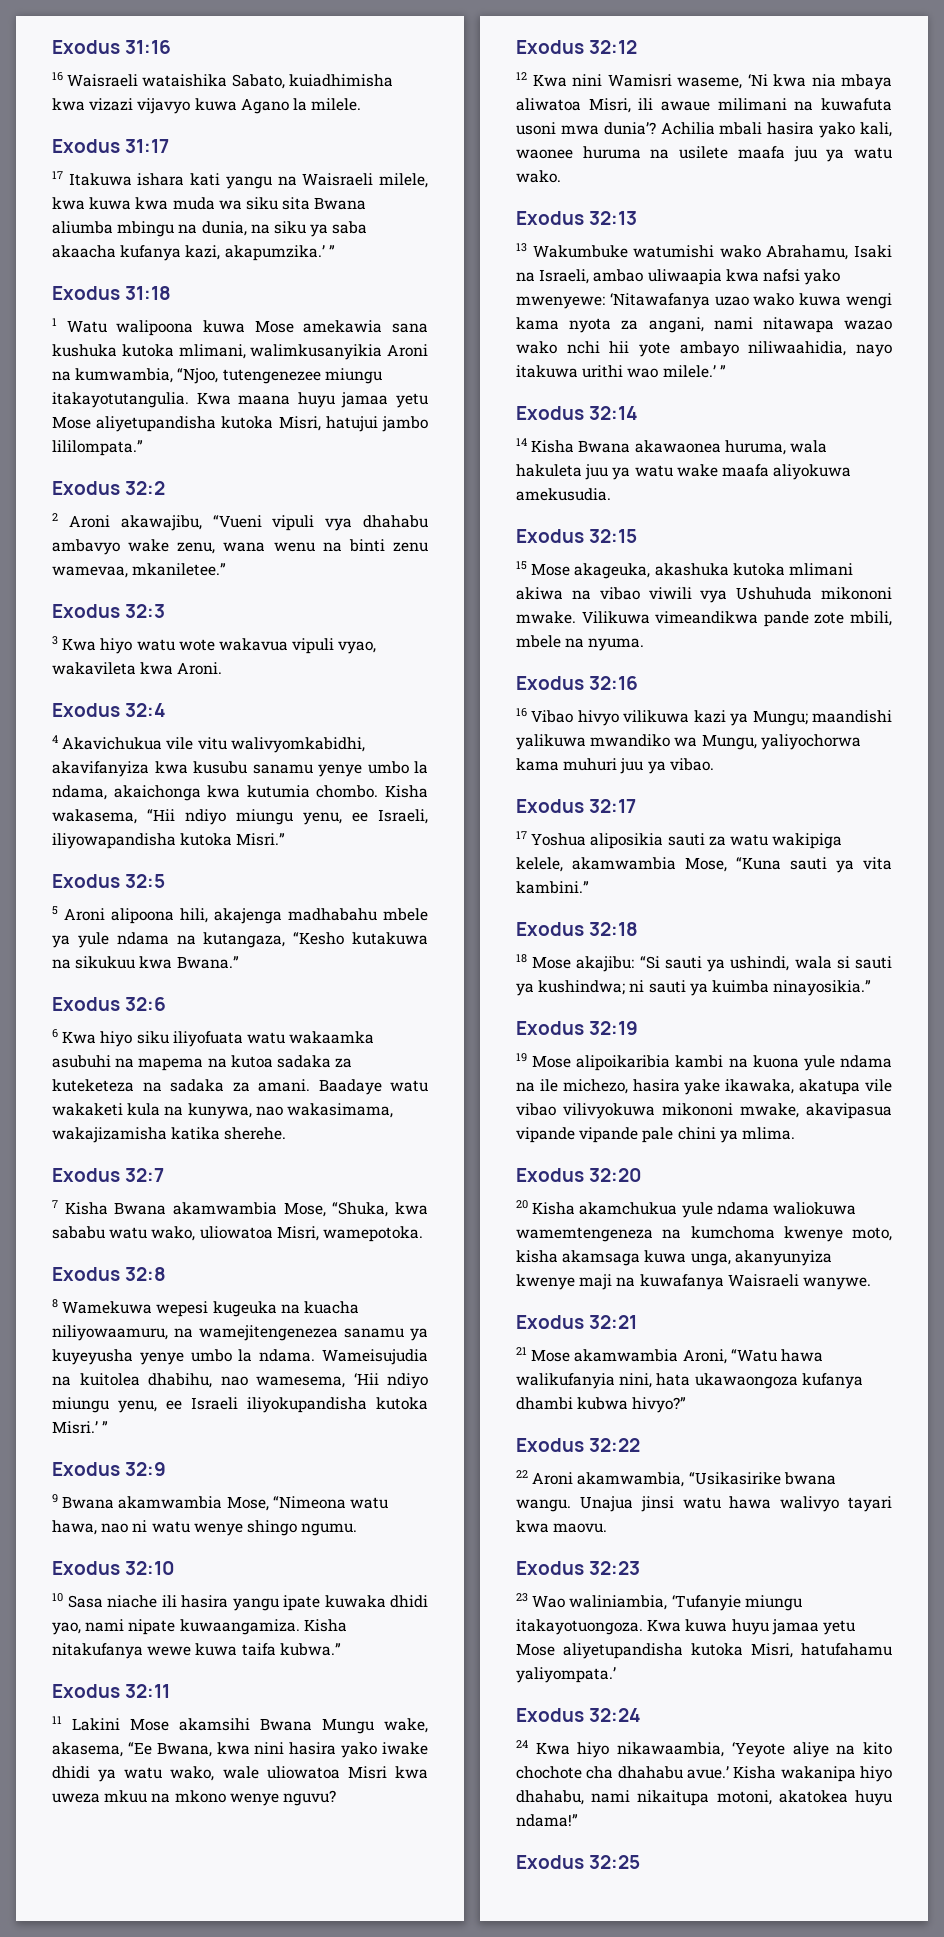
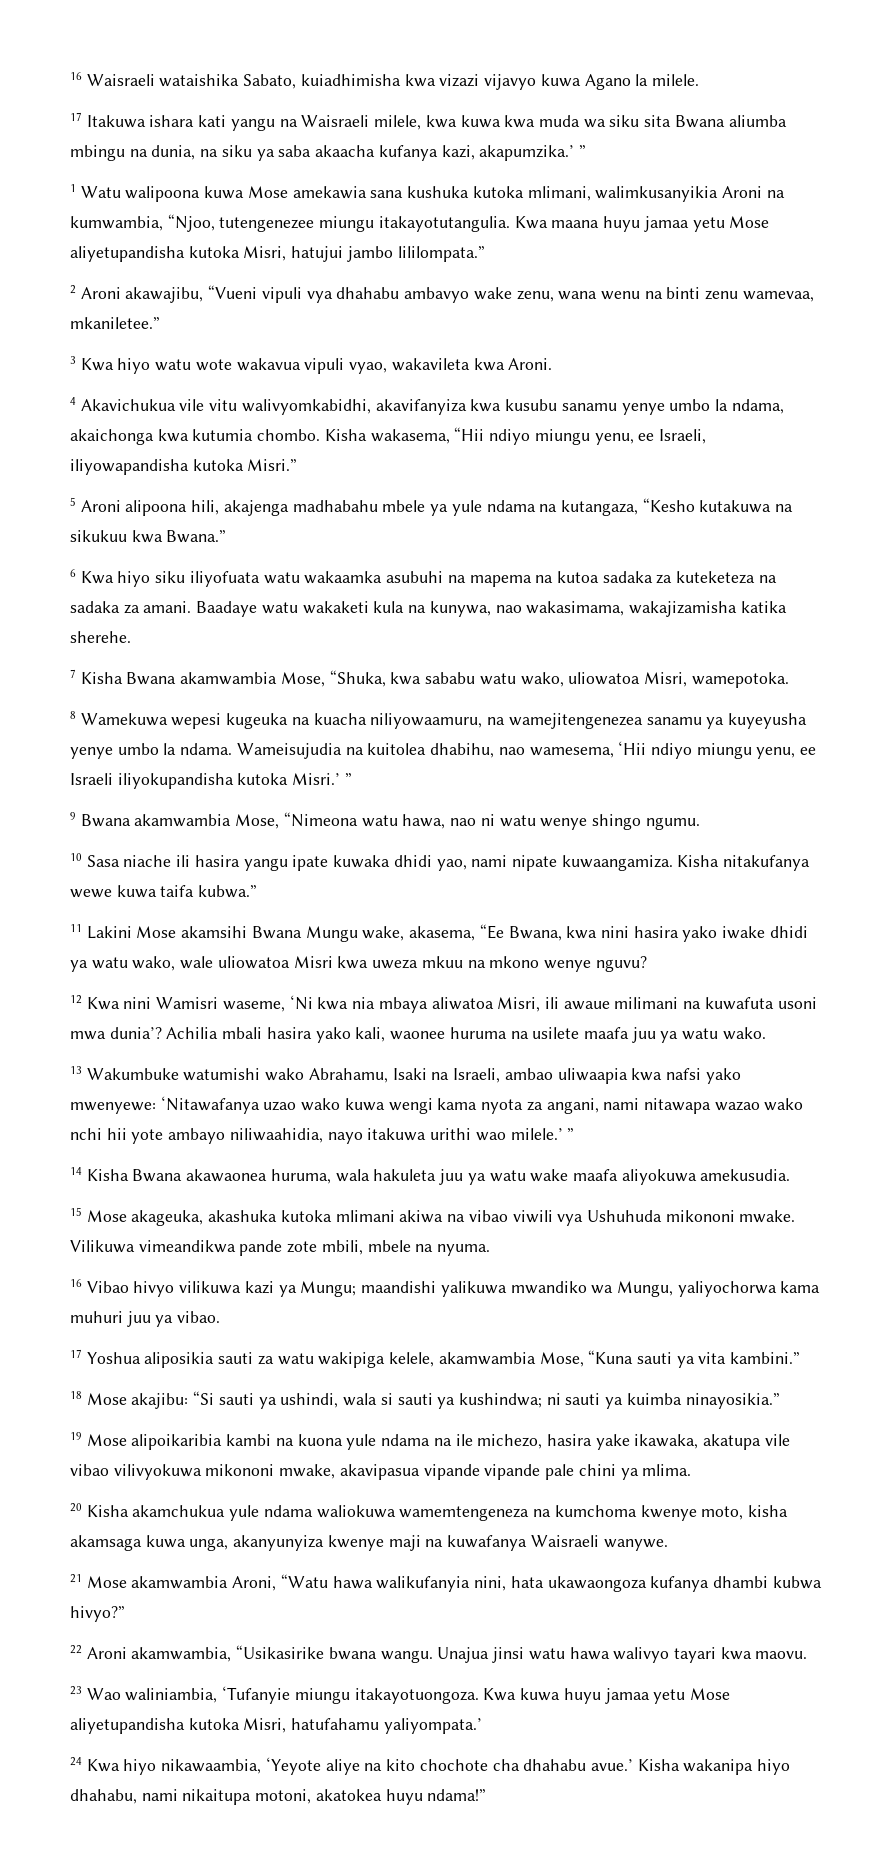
- Exodus 31:16
- Exodus 31:17
- Exodus 31:18
- Exodus 32:2
- Exodus 32:3
- Exodus 32:4
- Exodus 32:5
- Exodus 32:6
- Exodus 32:7
- Exodus 32:8
- Exodus 32:9
- Exodus 32:10
- Exodus 32:11
- Exodus 32:12
- Exodus 32:13
- Exodus 32:14
- Exodus 32:15
- Exodus 32:16
- Exodus 32:17
- Exodus 32:18
- Exodus 32:19
- Exodus 32:20
- Exodus 32:21
- Exodus 32:22
- Exodus 32:23
- Exodus 32:24
- Exodus 32:25

